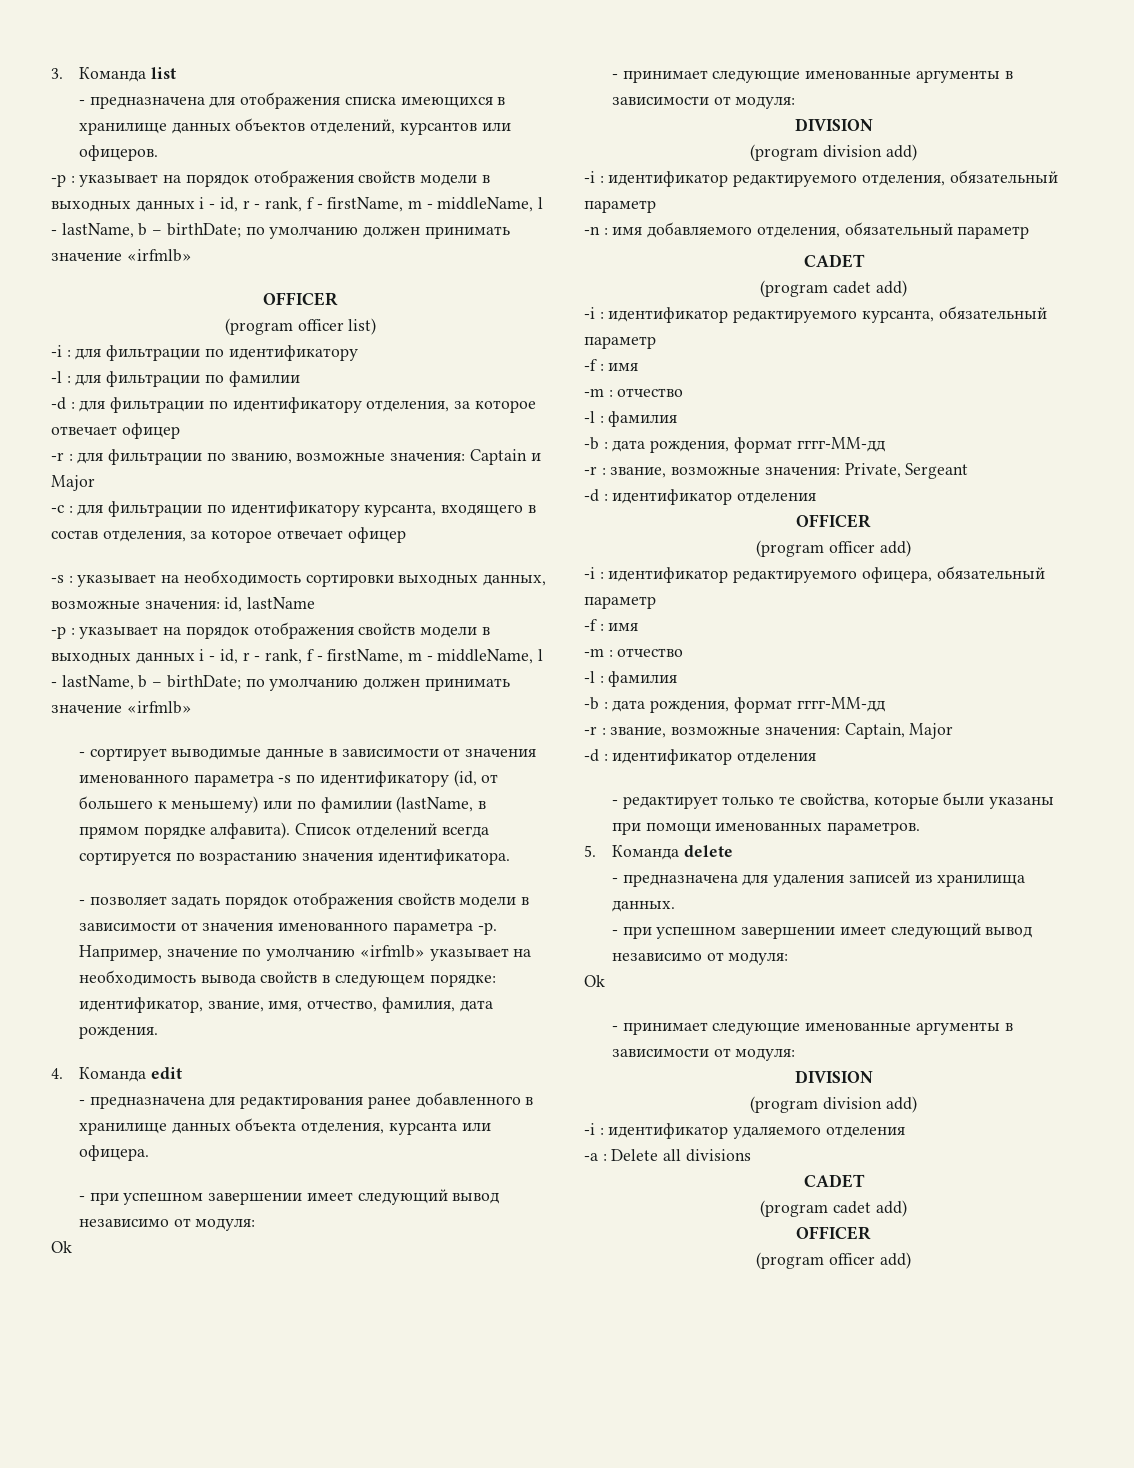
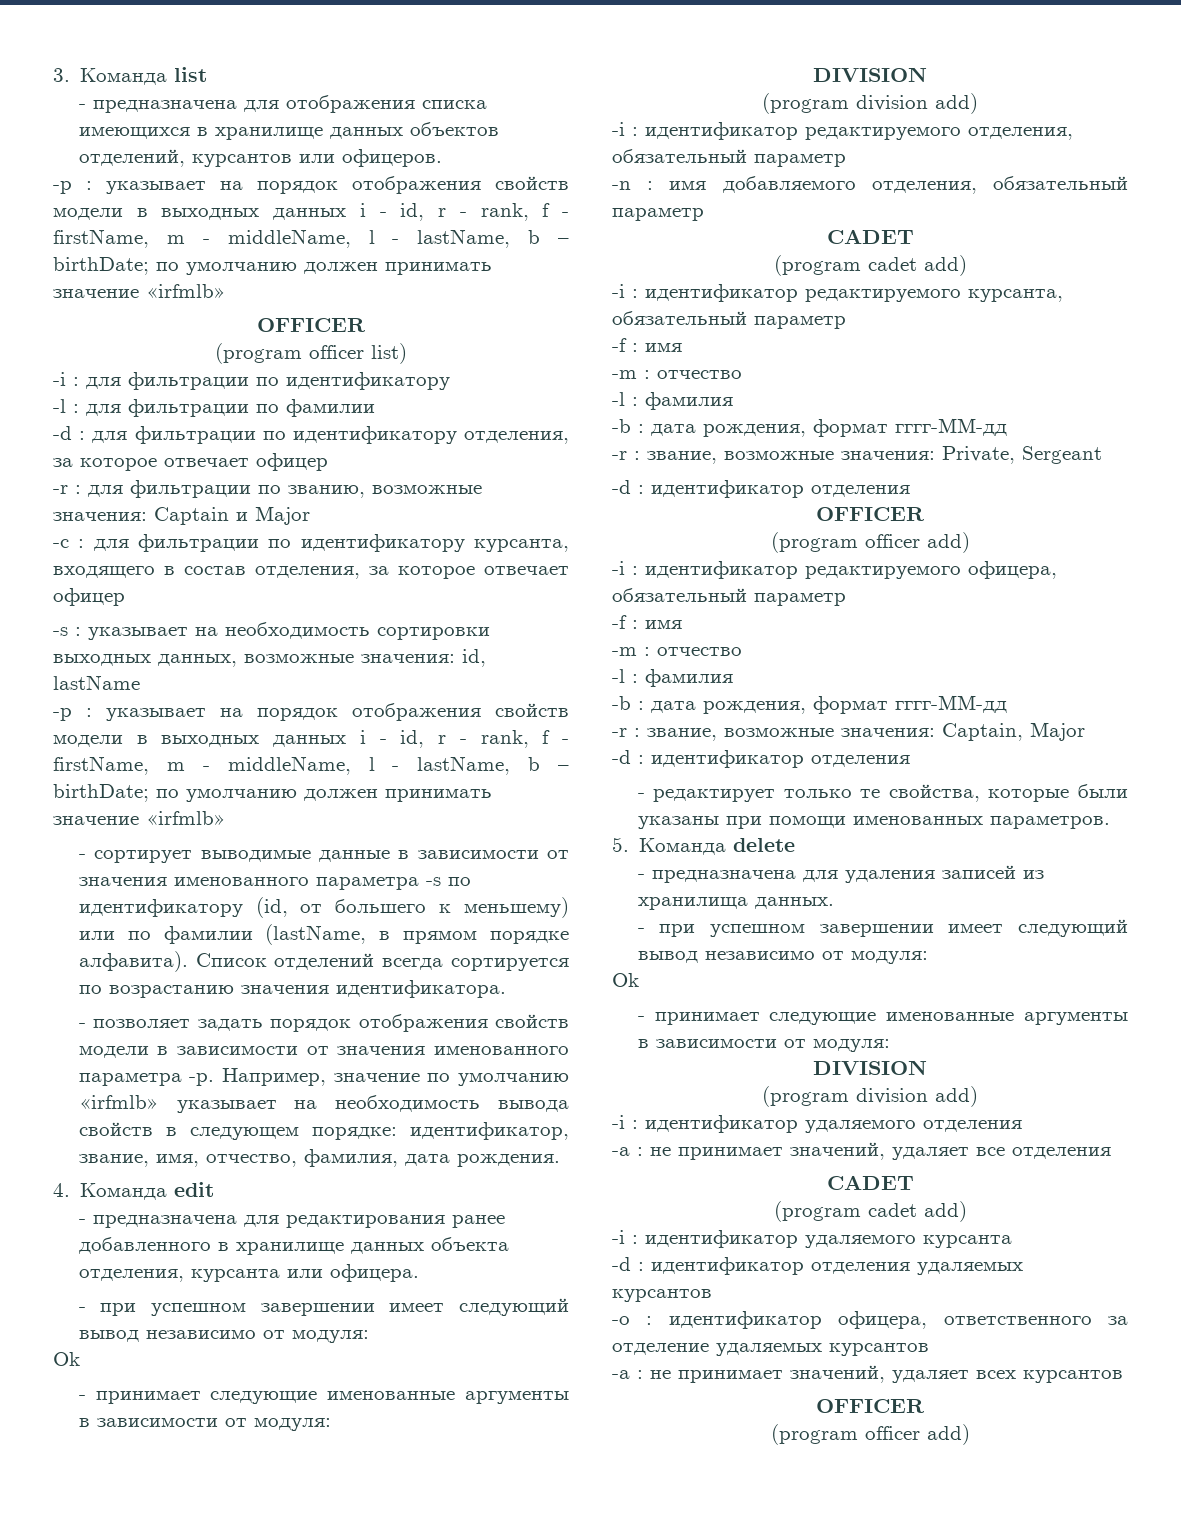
- -a : Delete all divisions
+ -a : не принимает значений, удаляет все отделения
  CADET
  (program cadet add)
+ -i : идентификатор удаляемого курсанта
+ -d : идентификатор отделения удаляемых курсантов
+ -o : идентификатор офицера, ответственного за отделение удаляемых курсантов
+ -a : не принимает значений, удаляет всех курсантов

